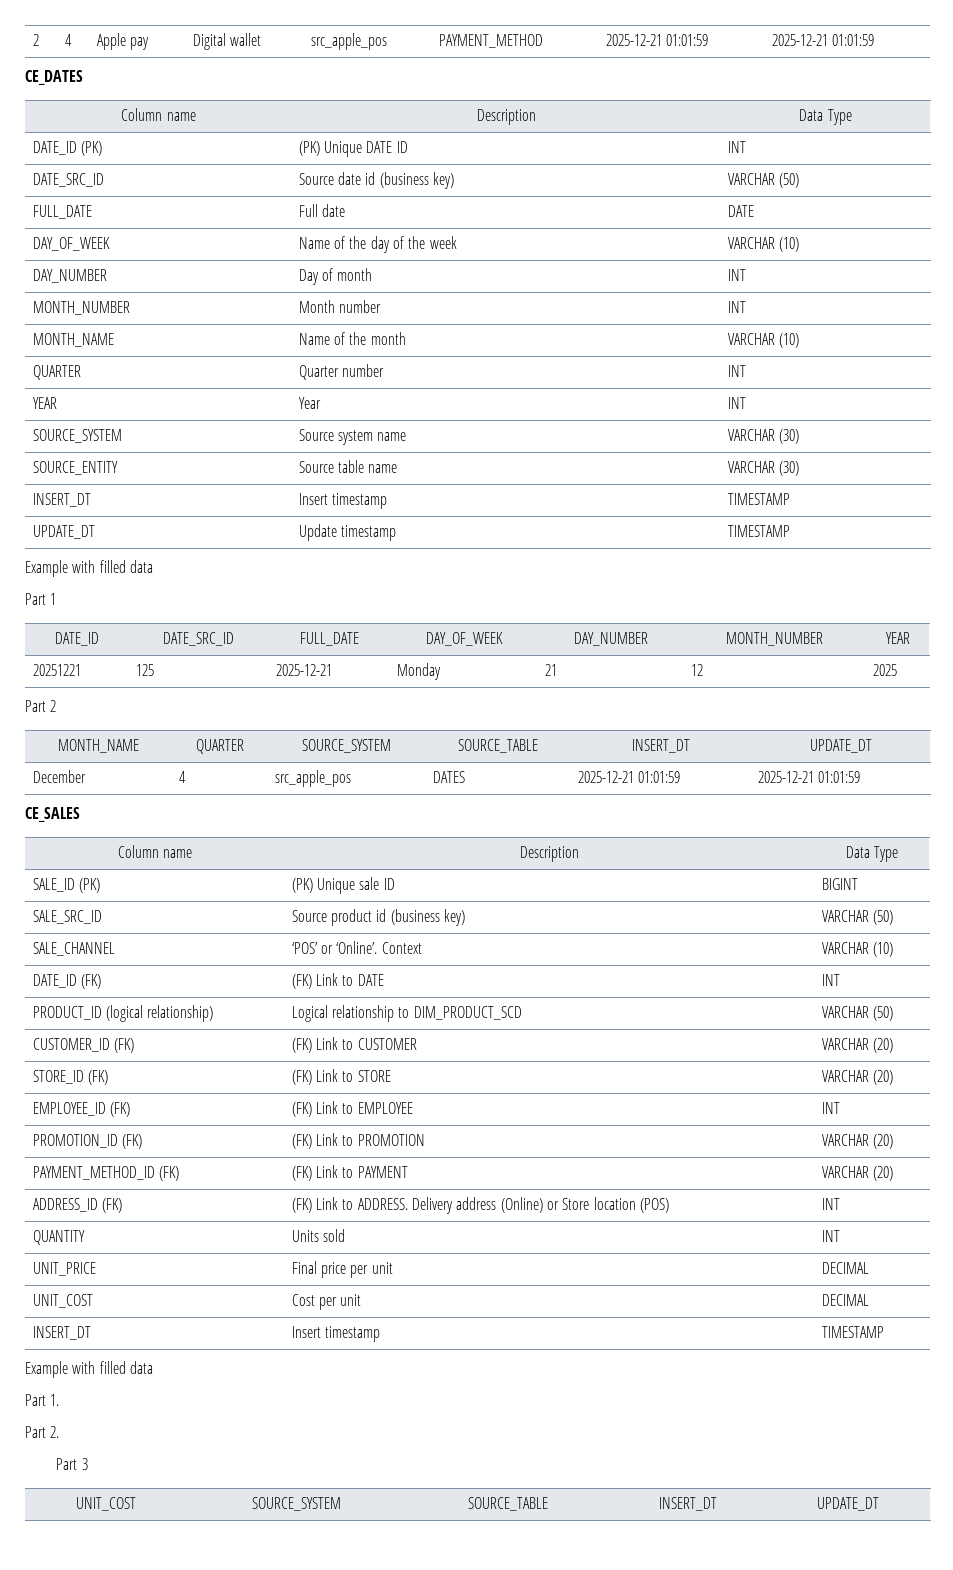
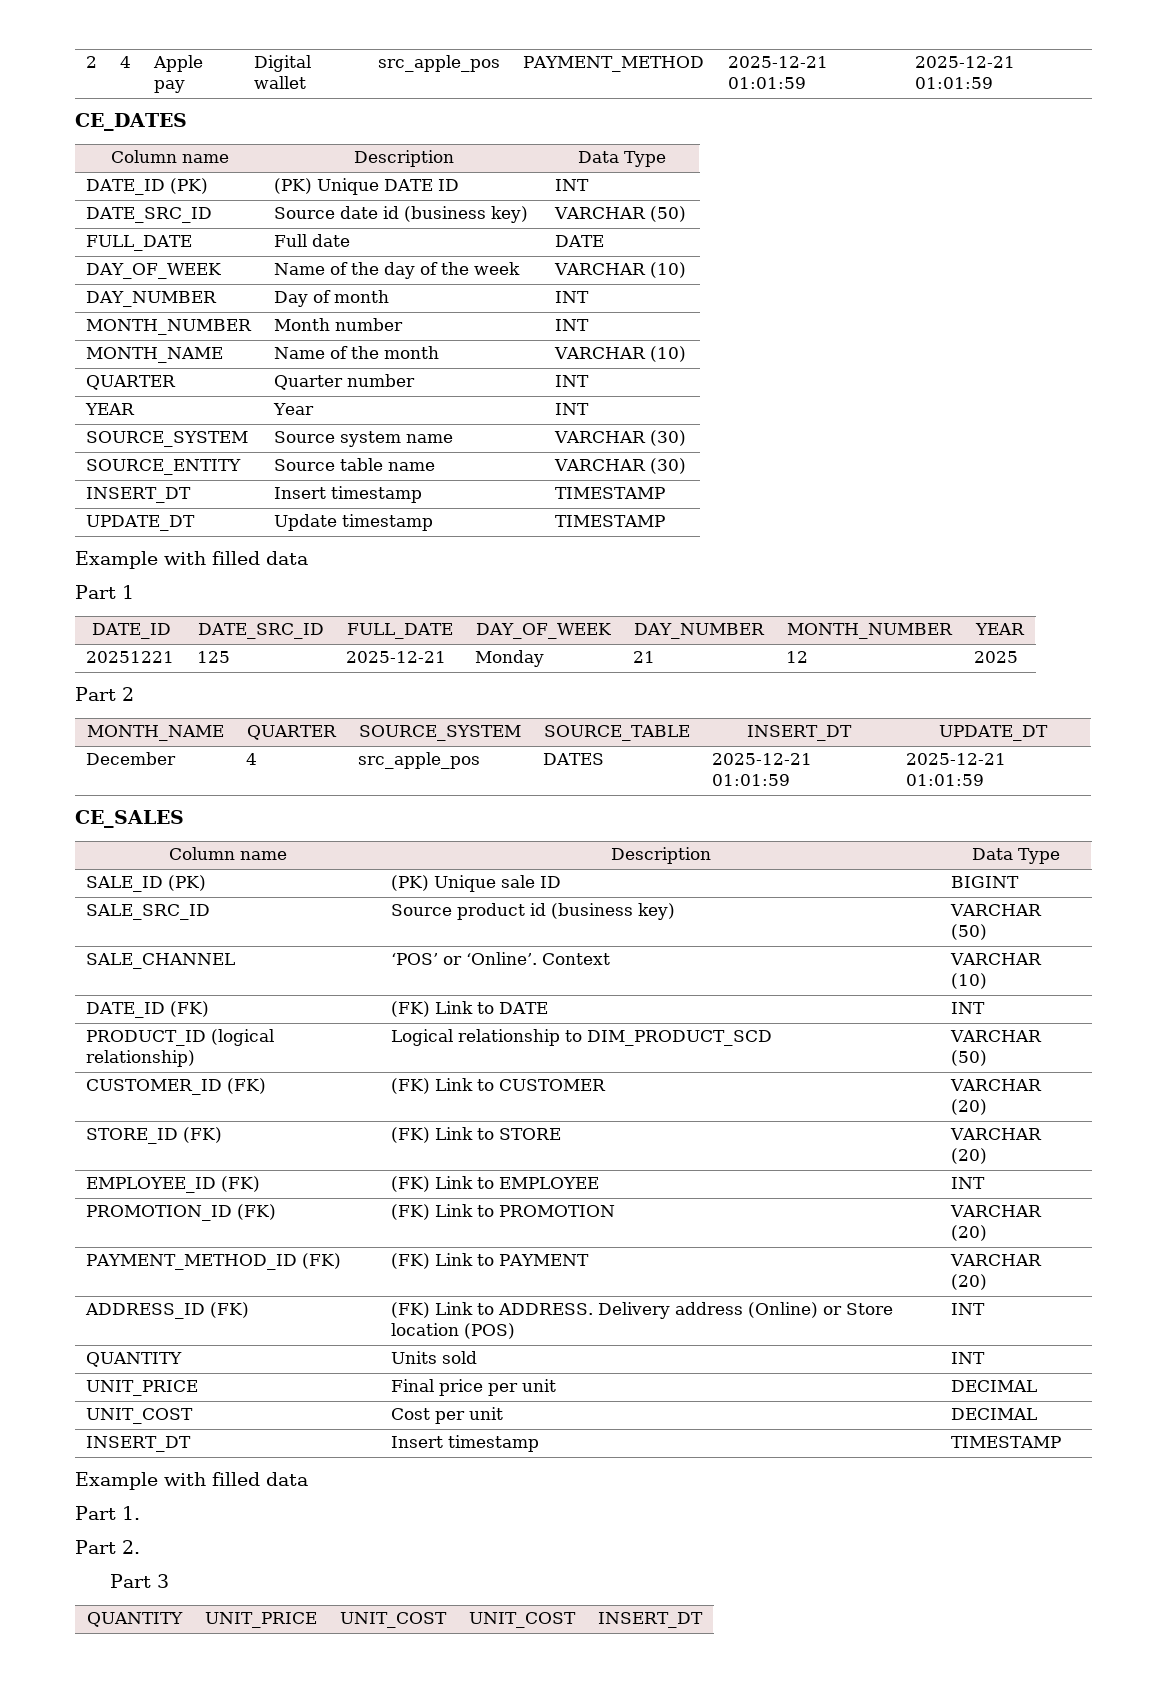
- UNIT_COST | SOURCE_SYSTEM | SOURCE_TABLE | INSERT_DT | UPDATE_DT
+ QUANTITY | UNIT_PRICE | UNIT_COST | UNIT_COST | INSERT_DT

